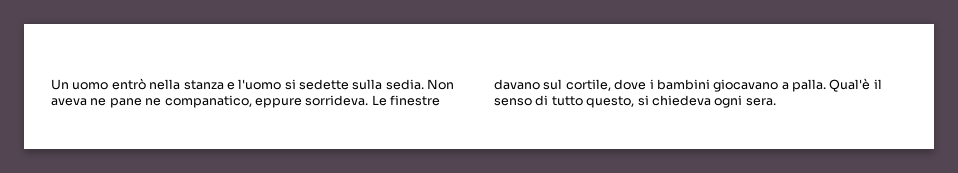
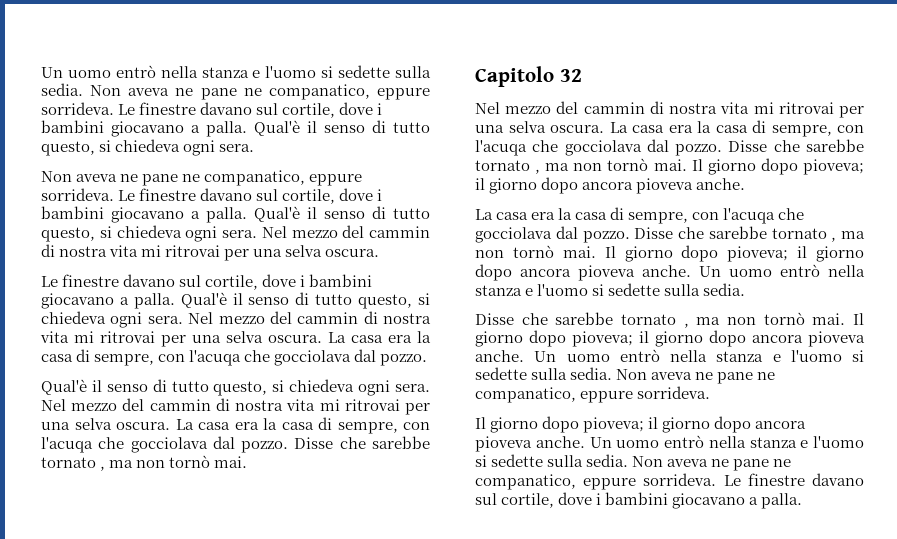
+ Non aveva ne pane ne companatico, eppure sorrideva. Le finestre davano sul cortile, dove i bambini giocavano a palla. Qual'è il senso di tutto questo, si chiedeva ogni sera. Nel mezzo del cammin di nostra vita mi ritrovai per una selva oscura.
+ Le finestre davano sul cortile, dove i bambini giocavano a palla. Qual'è il senso di tutto questo, si chiedeva ogni sera. Nel mezzo del cammin di nostra vita mi ritrovai per una selva oscura. La casa era la casa di sempre, con l'acuqa che gocciolava dal pozzo.
+ Qual'è il senso di tutto questo, si chiedeva ogni sera. Nel mezzo del cammin di nostra vita mi ritrovai per una selva oscura. La casa era la casa di sempre, con l'acuqa che gocciolava dal pozzo. Disse che sarebbe tornato , ma non tornò mai.
+ Capitolo 32
+ Nel mezzo del cammin di nostra vita mi ritrovai per una selva oscura. La casa era la casa di sempre, con l'acuqa che gocciolava dal pozzo. Disse che sarebbe tornato , ma non tornò mai. Il giorno dopo pioveva; il giorno dopo ancora pioveva anche.
+ La casa era la casa di sempre, con l'acuqa che gocciolava dal pozzo. Disse che sarebbe tornato , ma non tornò mai. Il giorno dopo pioveva; il giorno dopo ancora pioveva anche. Un uomo entrò nella stanza e l'uomo si sedette sulla sedia.
+ Disse che sarebbe tornato , ma non tornò mai. Il giorno dopo pioveva; il giorno dopo ancora pioveva anche. Un uomo entrò nella stanza e l'uomo si sedette sulla sedia. Non aveva ne pane ne companatico, eppure sorrideva.
+ Il giorno dopo pioveva; il giorno dopo ancora pioveva anche. Un uomo entrò nella stanza e l'uomo si sedette sulla sedia. Non aveva ne pane ne companatico, eppure sorrideva. Le finestre davano sul cortile, dove i bambini giocavano a palla.

